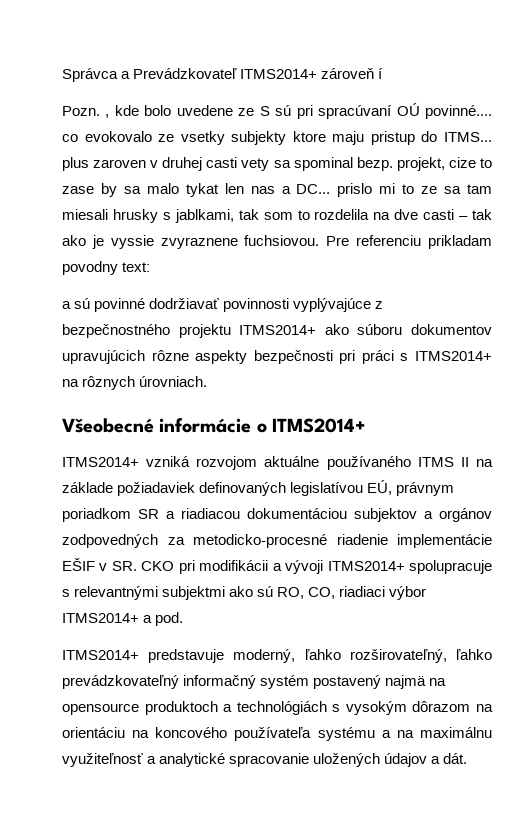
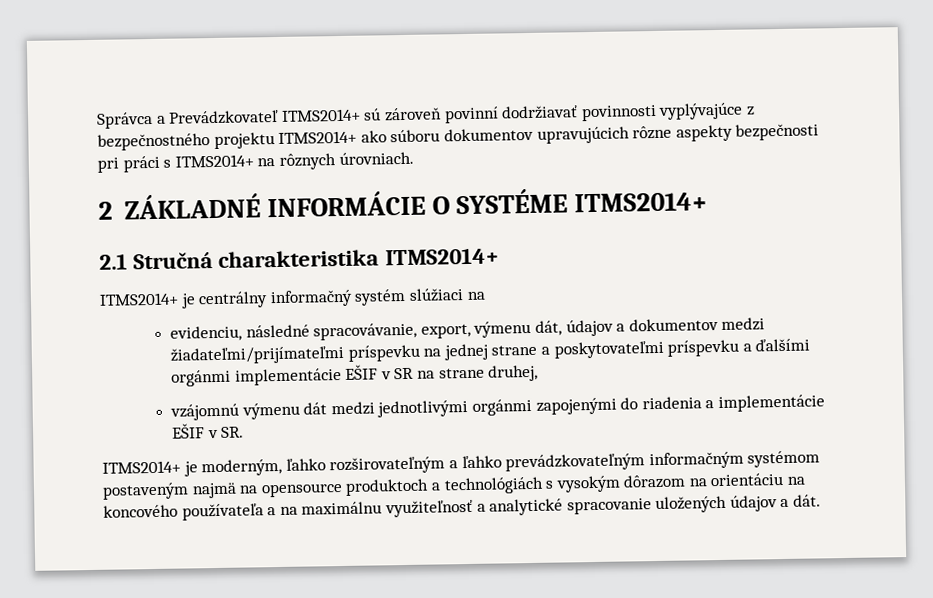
- Správca a Prevádzkovateľ ITMS2014+ zároveň í
- Pozn. , kde bolo uvedene ze S sú pri spracúvaní OÚ povinné.... co evokovalo ze vsetky subjekty ktore maju pristup do ITMS... plus zaroven v druhej casti vety sa spominal bezp. projekt, cize to zase by sa malo tykat len nas a DC... prislo mi to ze sa tam miesali hrusky s jablkami, tak som to rozdelila na dve casti – tak ako je vyssie zvyraznene fuchsiovou. Pre referenciu prikladam povodny text:
- a sú povinné dodržiavať povinnosti vyplývajúce z bezpečnostného projektu ITMS2014+ ako súboru dokumentov upravujúcich rôzne aspekty bezpečnosti pri práci s ITMS2014+ na rôznych úrovniach.
+ Správca a Prevádzkovateľ ITMS2014+ sú zároveň povinní dodržiavať povinnosti vyplývajúce z bezpečnostného projektu ITMS2014+ ako súboru dokumentov upravujúcich rôzne aspekty bezpečnosti pri práci s ITMS2014+ na rôznych úrovniach.
- Všeobecné informácie o ITMS2014+
- ITMS2014+ vzniká rozvojom aktuálne používaného ITMS II na základe požiadaviek definovaných legislatívou EÚ, právnym poriadkom SR a riadiacou dokumentáciou subjektov a orgánov zodpovedných za metodicko-procesné riadenie implementácie EŠIF v SR. CKO pri modifikácii a vývoji ITMS2014+ spolupracuje s relevantnými subjektmi ako sú RO, CO, riadiaci výbor ITMS2014+ a pod.
- ITMS2014+ predstavuje moderný, ľahko rozširovateľný, ľahko prevádzkovateľný informačný systém postavený najmä na opensource produktoch a technológiách s vysokým dôrazom na orientáciu na koncového používateľa systému a na maximálnu využiteľnosť a analytické spracovanie uložených údajov a dát.
+ 2 ZÁKLADNÉ INFORMÁCIE O SYSTÉME ITMS2014+
+ 2.1 Stručná charakteristika ITMS2014+
+ ITMS2014+ je centrálny informačný systém slúžiaci na
+ evidenciu, následné spracovávanie, export, výmenu dát, údajov a dokumentov medzi žiadateľmi/prijímateľmi príspevku na jednej strane a poskytovateľmi príspevku a ďalšími orgánmi implementácie EŠIF v SR na strane druhej,
+ vzájomnú výmenu dát medzi jednotlivými orgánmi zapojenými do riadenia a implementácie EŠIF v SR.
+ ITMS2014+ je moderným, ľahko rozširovateľným a ľahko prevádzkovateľným informačným systémom postaveným najmä na opensource produktoch a technológiách s vysokým dôrazom na orientáciu na koncového používateľa a na maximálnu využiteľnosť a analytické spracovanie uložených údajov a dát.

